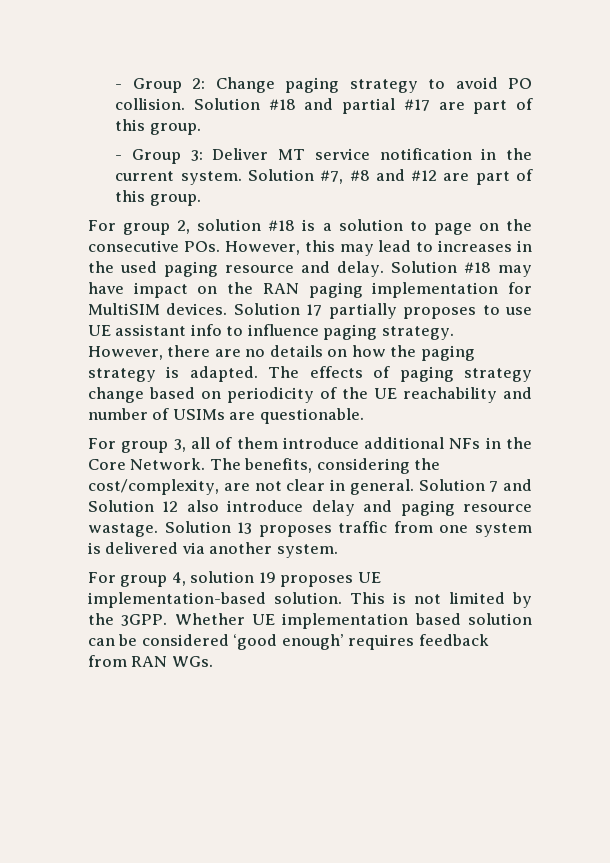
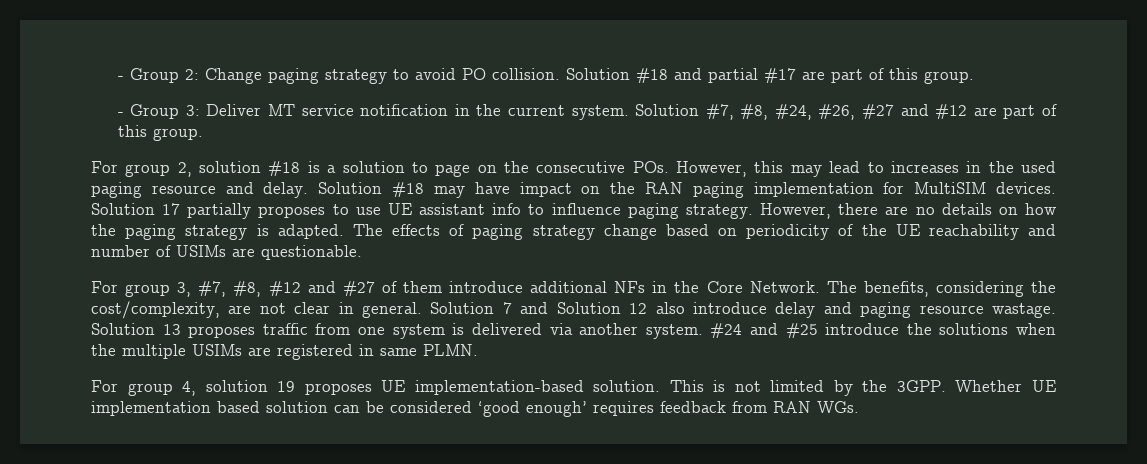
- Solution #7, #8 and #12 are part of this group.
+ Solution #7, #8, #24, #26, #27 and #12 are part of this group.
- For group 3, all of them introduce additional NFs in the Core Network.
+ For group 3, #7, #8, #12 and #27 of them introduce additional NFs in the Core Network.
+ #24 and #25 introduce the solutions when the multiple USIMs are registered in same PLMN.

